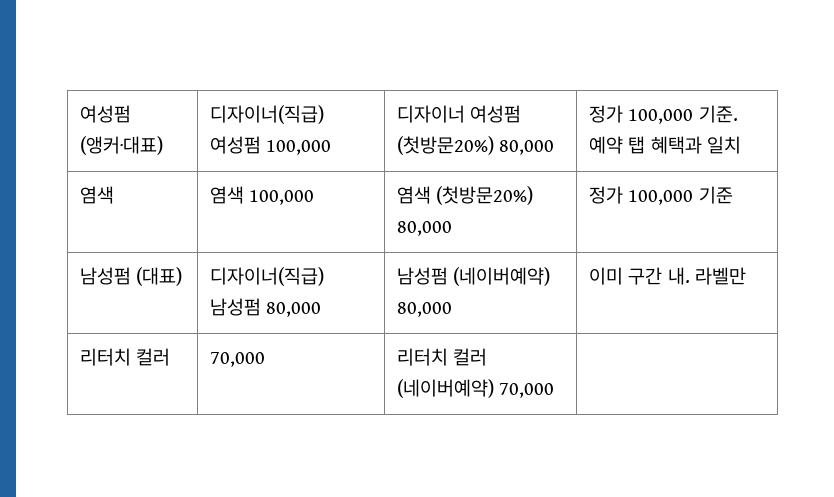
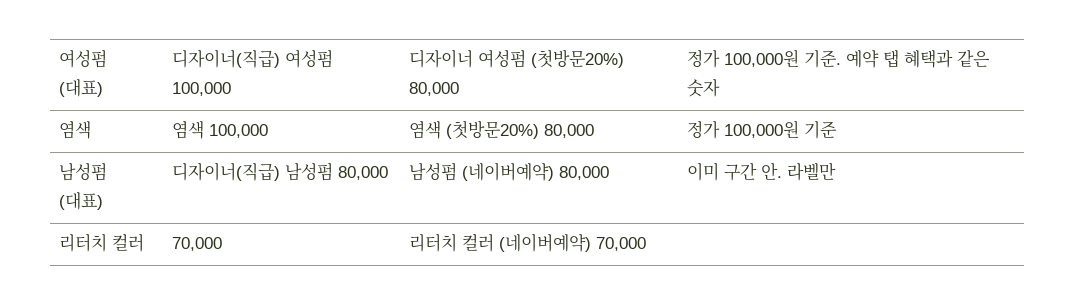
- 여성펌 (앵커·대표) | 디자이너(직급) 여성펌 100,000 | 디자이너 여성펌 (첫방문20%) 80,000 | 정가 100,000 기준. 예약 탭 혜택과 일치
+ 여성펌 (대표) | 디자이너(직급) 여성펌 100,000 | 디자이너 여성펌 (첫방문20%) 80,000 | 정가 100,000원 기준. 예약 탭 혜택과 같은 숫자
- 염색 | 염색 100,000 | 염색 (첫방문20%) 80,000 | 정가 100,000 기준
+ 염색 | 염색 100,000 | 염색 (첫방문20%) 80,000 | 정가 100,000원 기준
- 남성펌 (대표) | 디자이너(직급) 남성펌 80,000 | 남성펌 (네이버예약) 80,000 | 이미 구간 내. 라벨만
+ 남성펌 (대표) | 디자이너(직급) 남성펌 80,000 | 남성펌 (네이버예약) 80,000 | 이미 구간 안. 라벨만

